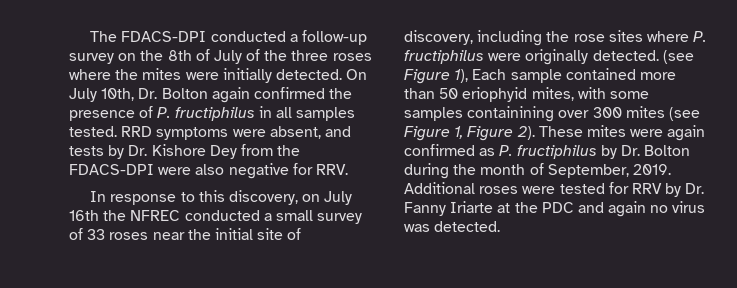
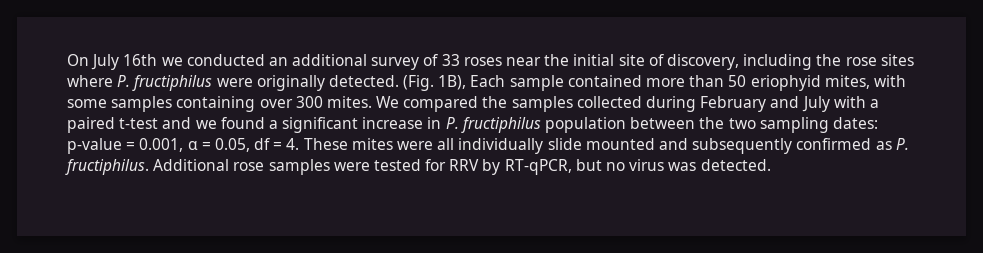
- The FDACS-DPI conducted a follow-up survey on the 8th of July of the three roses where the mites were initially detected. On July 10th, Dr. Bolton again confirmed the presence of P. fructiphilus in all samples tested. RRD symptoms were absent, and tests by Dr. Kishore Dey from the FDACS-DPI were also negative for RRV.
- In response to this discovery, on July 16th the NFREC conducted a small survey of 33 roses near the initial site of discovery, including the rose sites where P. fructiphilus were originally detected.
+ On July 16th we conducted an additional survey of 33 roses near the initial site of discovery, including the rose sites where P. fructiphilus were originally detected.
- (see Figure 1), Each sample contained more than 50 eriophyid mites, with some samples containining over 300 mites (see Figure 1, Figure 2). These mites were again confirmed as P. fructiphilus by Dr. Bolton during the month of September, 2019. Additional roses were tested for RRV by Dr. Fanny Iriarte at the PDC and again no virus was detected.
+ (Fig. 1B), Each sample contained more than 50 eriophyid mites, with some samples containing over 300 mites. We compared the samples collected during February and July with a paired t-test and we found a significant increase in P. fructiphilus population between the two sampling dates: p-value = 0.001, α = 0.05, df = 4. These mites were all individually slide mounted and subsequently confirmed as P. fructiphilus. Additional rose samples were tested for RRV by RT-qPCR, but no virus was detected.

